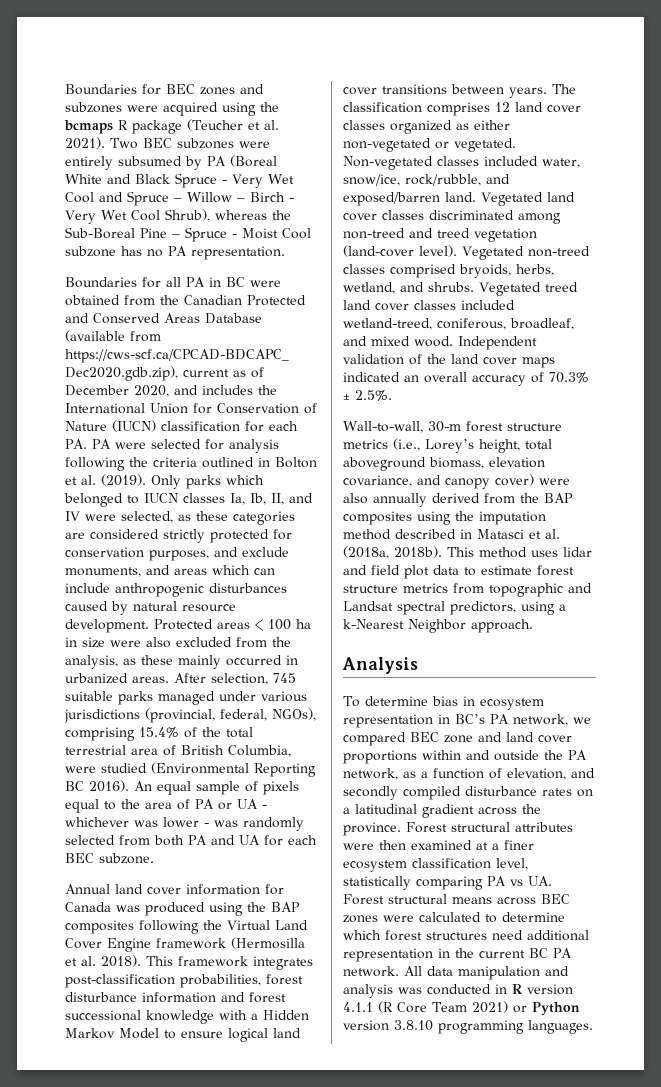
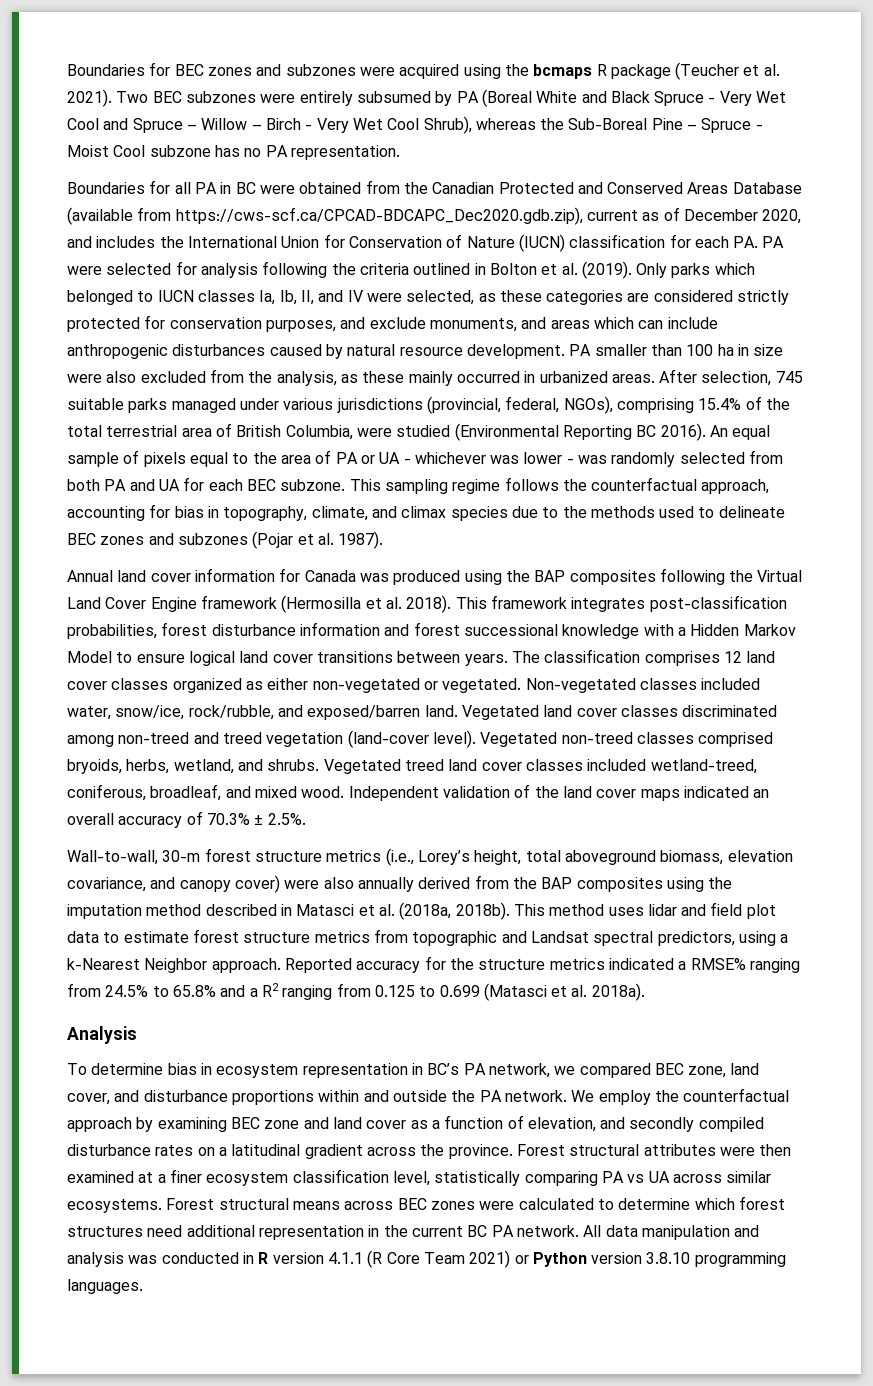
- Protected areas < 100 ha in size were also excluded from the analysis, as these mainly occurred in urbanized areas.
+ PA smaller than 100 ha in size were also excluded from the analysis, as these mainly occurred in urbanized areas.
+ This sampling regime follows the counterfactual approach, accounting for bias in topography, climate, and climax species due to the methods used to delineate BEC zones and subzones (Pojar et al. 1987).
+ Reported accuracy for the structure metrics indicated a RMSE% ranging from 24.5% to 65.8% and a R2 ranging from 0.125 to 0.699 (Matasci et al. 2018a).
- To determine bias in ecosystem representation in BC’s PA network, we compared BEC zone and land cover proportions within and outside the PA network, as a function of elevation, and secondly compiled disturbance rates on a latitudinal gradient across the province.
+ To determine bias in ecosystem representation in BC’s PA network, we compared BEC zone, land cover, and disturbance proportions within and outside the PA network. We employ the counterfactual approach by examining BEC zone and land cover as a function of elevation, and secondly compiled disturbance rates on a latitudinal gradient across the province.
- Forest structural attributes were then examined at a finer ecosystem classification level, statistically comparing PA vs UA. Forest structural means across BEC zones were calculated to determine which forest structures need additional representation in the current BC PA network.
+ Forest structural attributes were then examined at a finer ecosystem classification level, statistically comparing PA vs UA across similar ecosystems. Forest structural means across BEC zones were calculated to determine which forest structures need additional representation in the current BC PA network.

